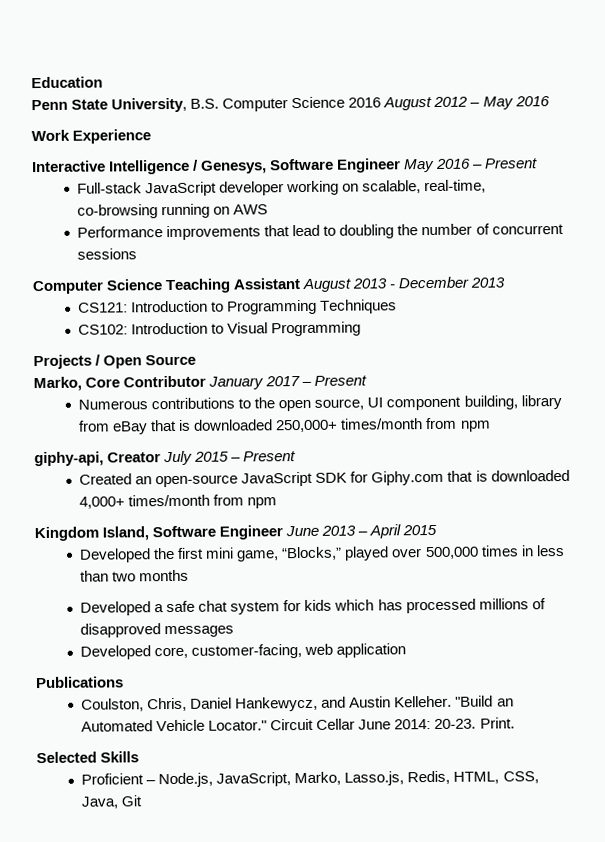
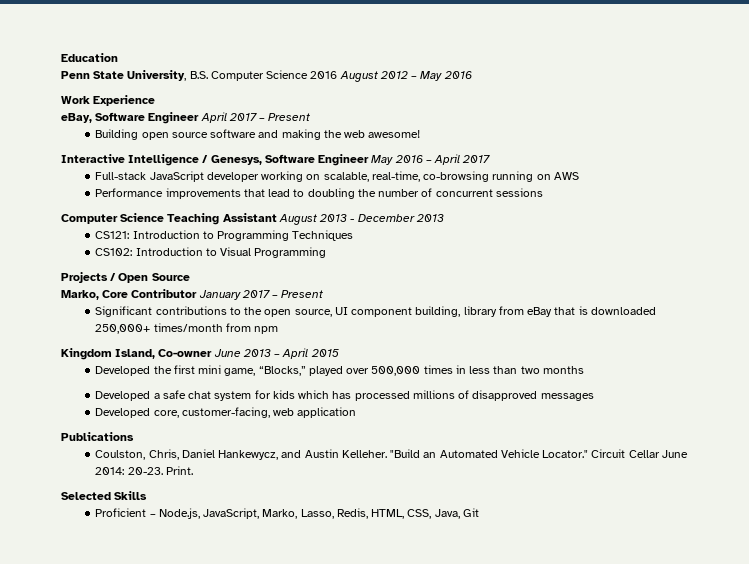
+ eBay, Software Engineer April 2017 – Present
+ Building open source software and making the web awesome!
- Interactive Intelligence / Genesys, Software Engineer May 2016 – Present
+ Interactive Intelligence / Genesys, Software Engineer May 2016 – April 2017
- Numerous contributions to the open source, UI component building, library from eBay that is downloaded 250,000+ times/month from npm
+ Significant contributions to the open source, UI component building, library from eBay that is downloaded 250,000+ times/month from npm
- giphy-api, Creator July 2015 – Present
- Created an open-source JavaScript SDK for Giphy.com that is downloaded 4,000+ times/month from npm
- Kingdom Island, Software Engineer June 2013 – April 2015
+ Kingdom Island, Co-owner June 2013 – April 2015
- Proficient – Node.js, JavaScript, Marko, Lasso.js, Redis, HTML, CSS, Java, Git
+ Proficient – Node.js, JavaScript, Marko, Lasso, Redis, HTML, CSS, Java, Git

